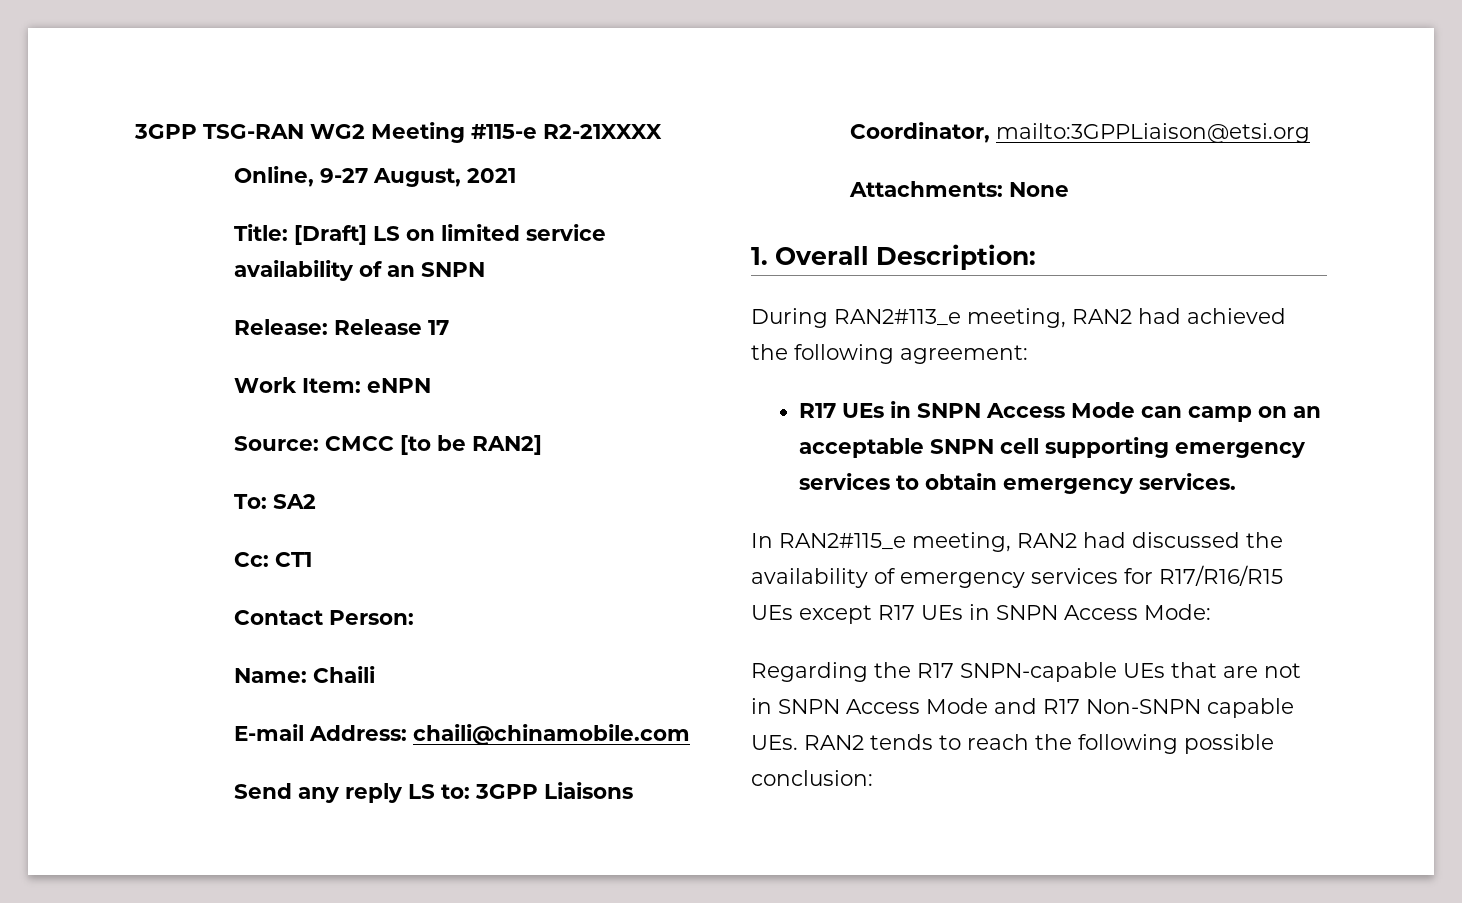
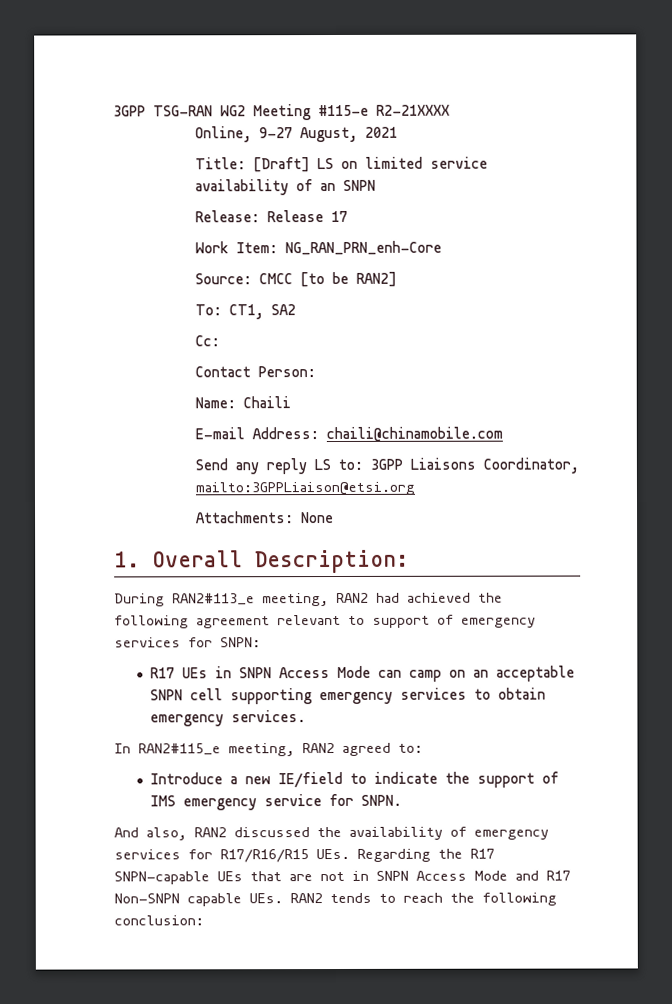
- Work Item: eNPN
+ Work Item: NG_RAN_PRN_enh-Core
- To: SA2
+ To: CT1, SA2
- Cc: CT1
+ Cc:
- During RAN2#113_e meeting, RAN2 had achieved the following agreement:
+ During RAN2#113_e meeting, RAN2 had achieved the following agreement relevant to support of emergency services for SNPN:
- In RAN2#115_e meeting, RAN2 had discussed the availability of emergency services for R17/R16/R15 UEs except R17 UEs in SNPN Access Mode:
- Regarding the R17 SNPN-capable UEs that are not in SNPN Access Mode and R17 Non-SNPN capable UEs. RAN2 tends to reach the following possible conclusion:
+ In RAN2#115_e meeting, RAN2 agreed to:
+ Introduce a new IE/field to indicate the support of IMS emergency service for SNPN.
+ And also, RAN2 discussed the availability of emergency services for R17/R16/R15 UEs. Regarding the R17 SNPN-capable UEs that are not in SNPN Access Mode and R17 Non-SNPN capable UEs. RAN2 tends to reach the following conclusion:

